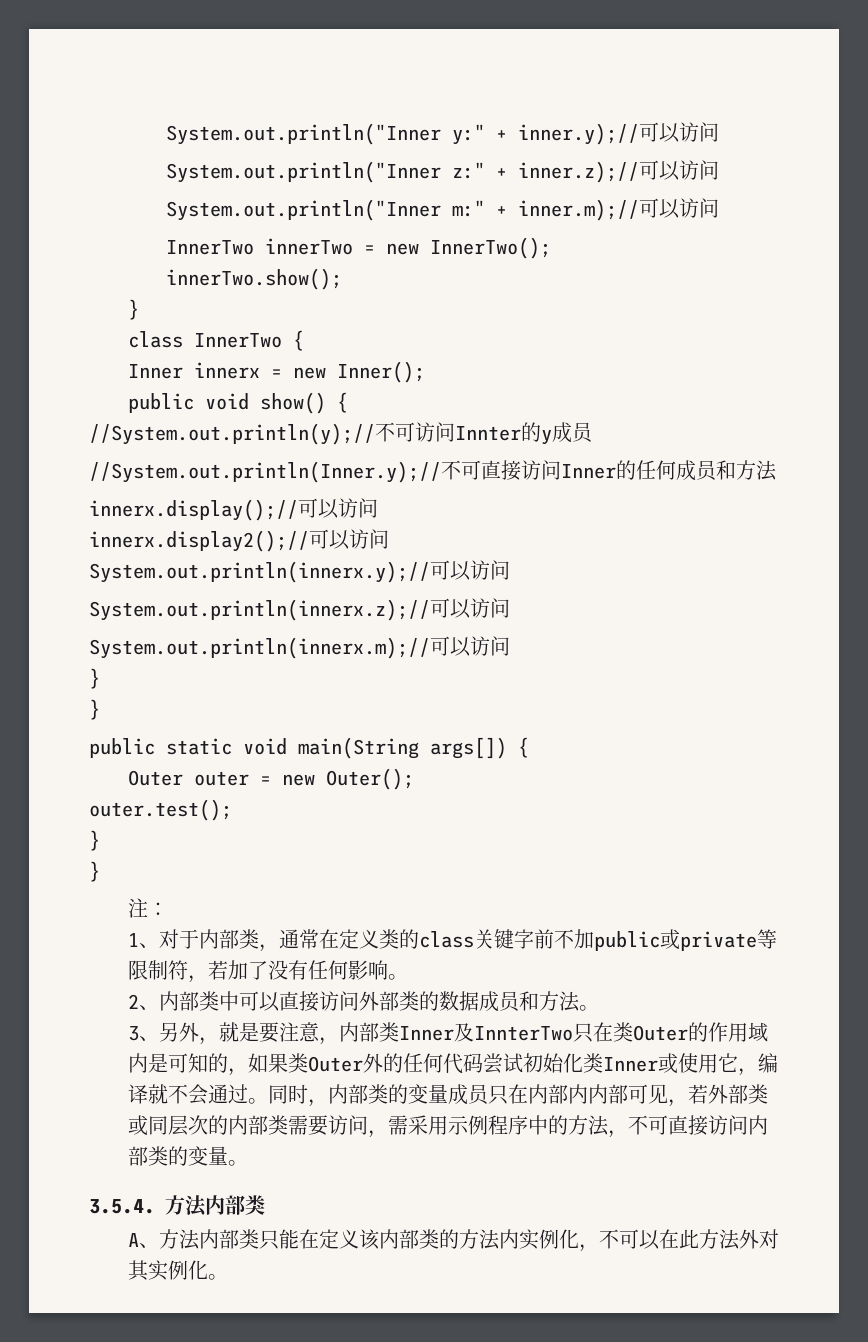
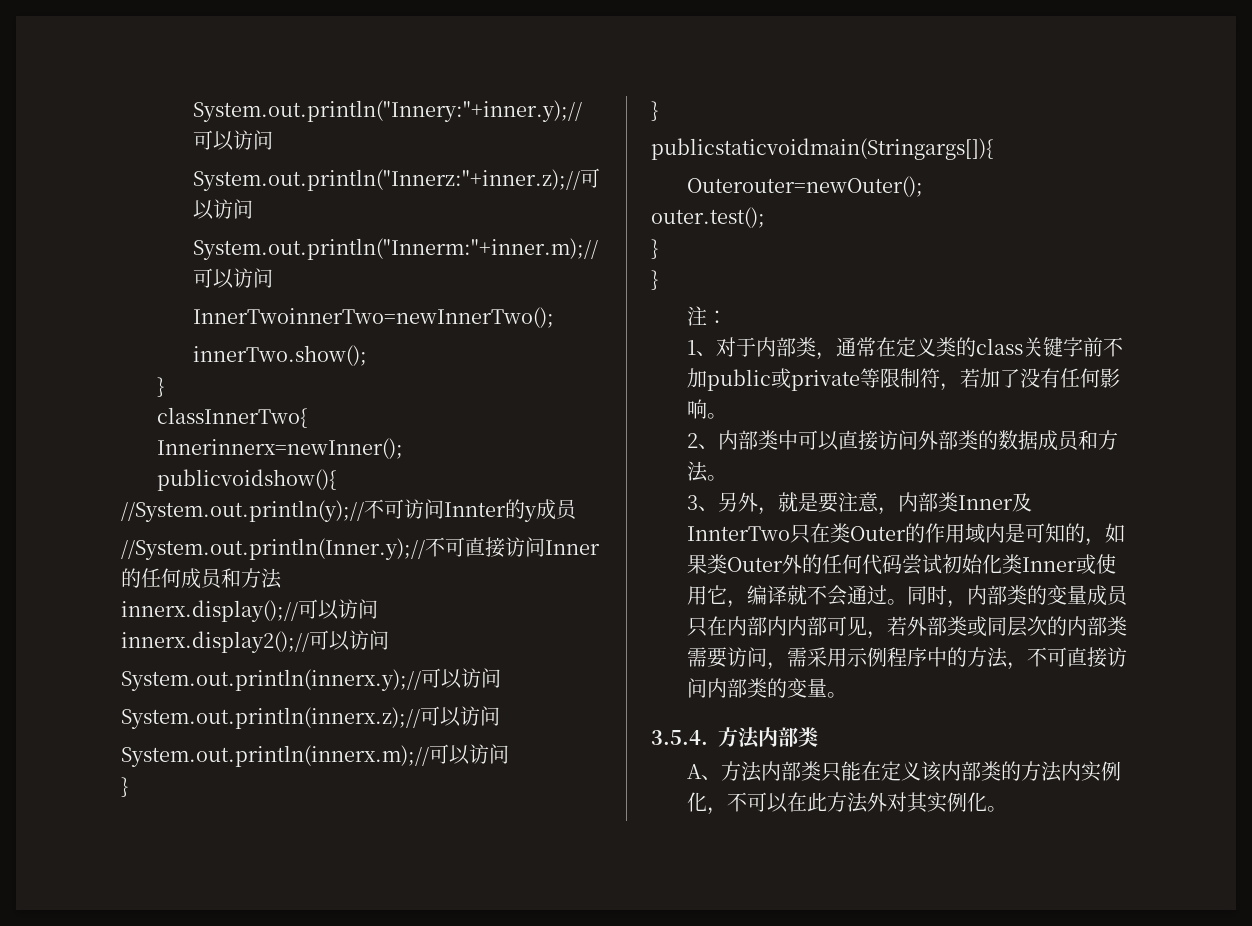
- System.out.println("Inner y:" + inner.y);//可以访问
- System.out.println("Inner z:" + inner.z);//可以访问
- System.out.println("Inner m:" + inner.m);//可以访问
- InnerTwo innerTwo = new InnerTwo();
+ System.out.println("Innery:"+inner.y);//可以访问
+ System.out.println("Innerz:"+inner.z);//可以访问
+ System.out.println("Innerm:"+inner.m);//可以访问
+ InnerTwoinnerTwo=newInnerTwo();
  innerTwo.show();
  }
- class InnerTwo {
- Inner innerx = new Inner();
- public void show() {
+ classInnerTwo{
+ Innerinnerx=newInner();
+ publicvoidshow(){
- public static void main(String args[]) {
- Outer outer = new Outer();
+ publicstaticvoidmain(Stringargs[]){
+ Outerouter=newOuter();

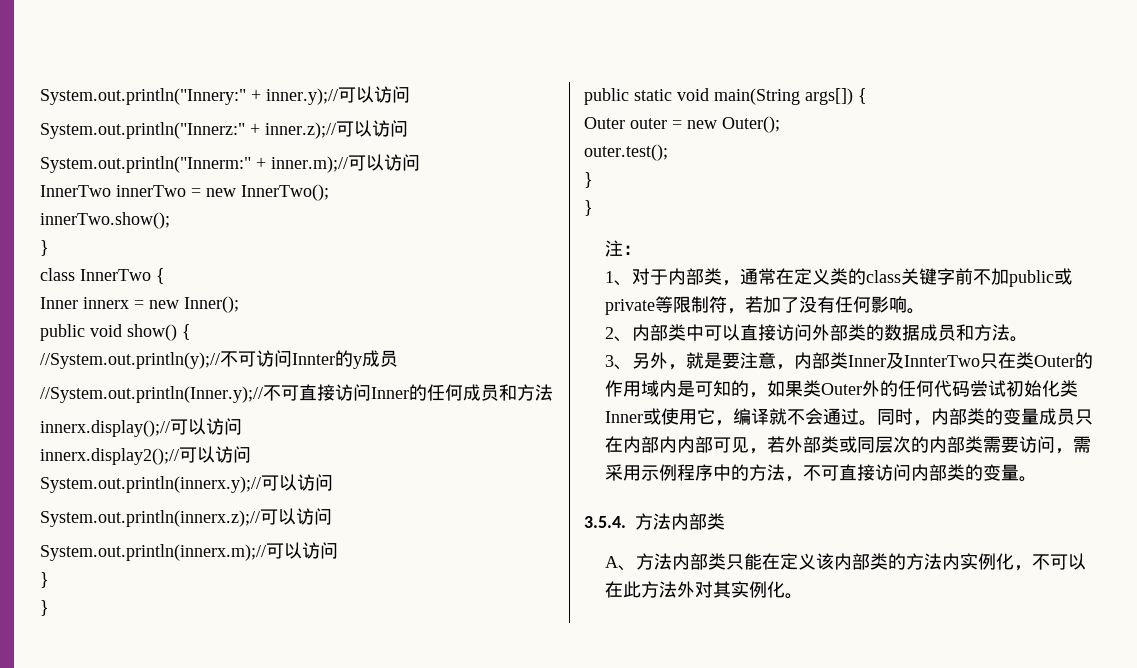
- System.out.println("Innery:"+inner.y);//可以访问
- System.out.println("Innerz:"+inner.z);//可以访问
- System.out.println("Innerm:"+inner.m);//可以访问
- InnerTwoinnerTwo=newInnerTwo();
+ System.out.println("Innery:" + inner.y);//可以访问
+ System.out.println("Innerz:" + inner.z);//可以访问
+ System.out.println("Innerm:" + inner.m);//可以访问
+ InnerTwo innerTwo = new InnerTwo();
  innerTwo.show();
  }
- classInnerTwo{
- Innerinnerx=newInner();
- publicvoidshow(){
+ class InnerTwo {
+ Inner innerx = new Inner();
+ public void show() {
- publicstaticvoidmain(Stringargs[]){
- Outerouter=newOuter();
+ public static void main(String args[]) {
+ Outer outer = new Outer();

